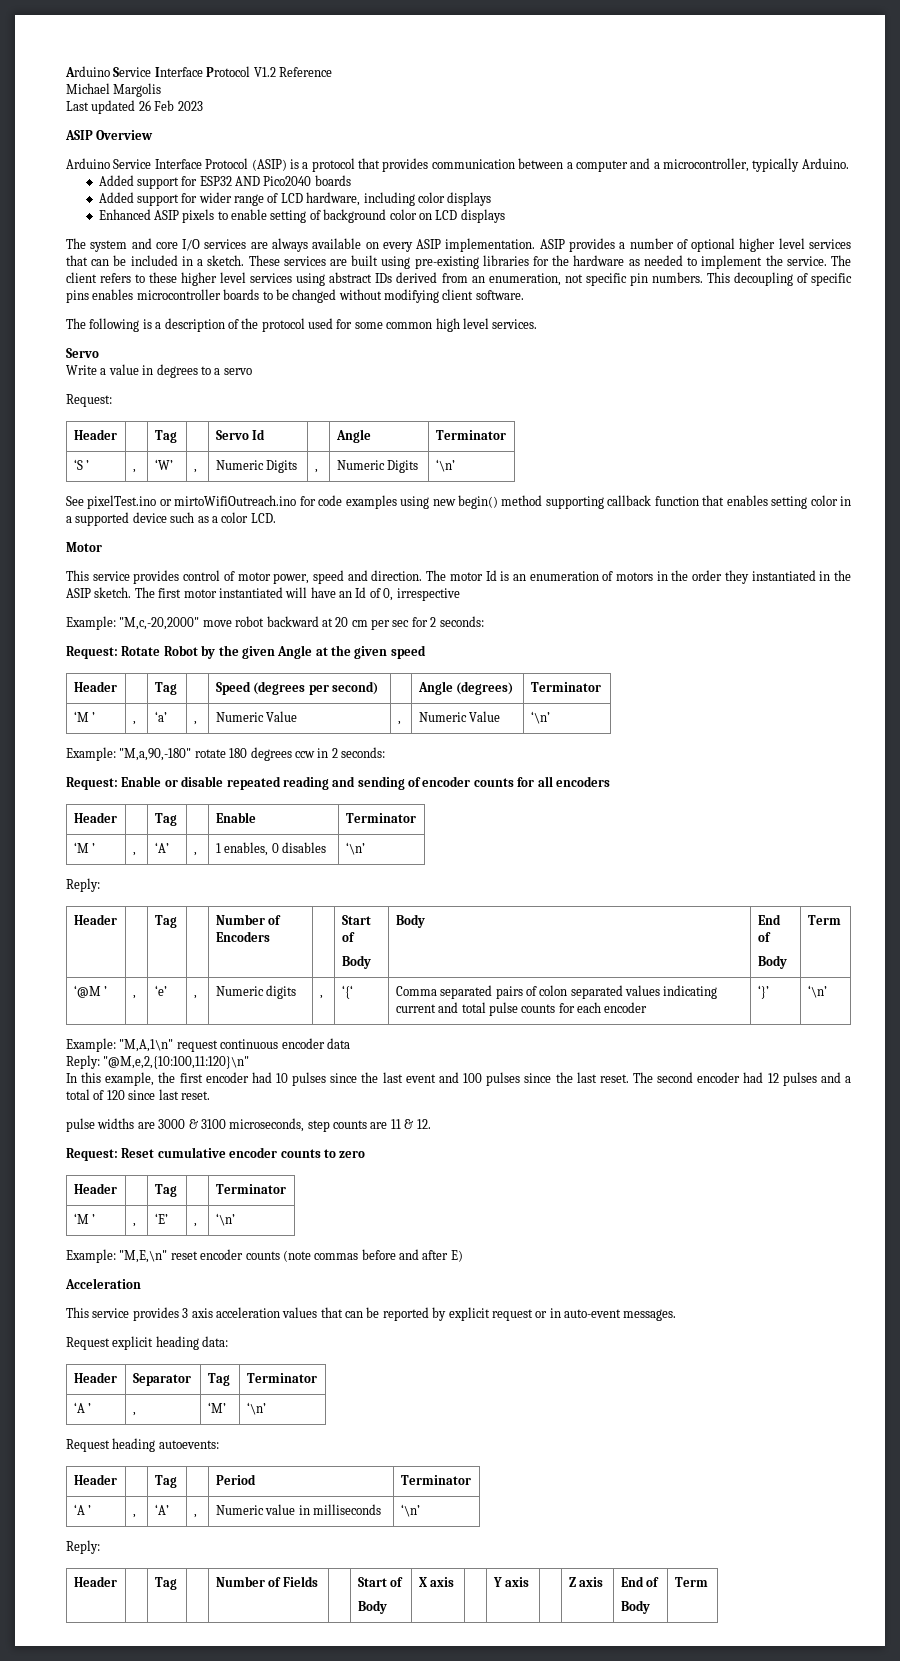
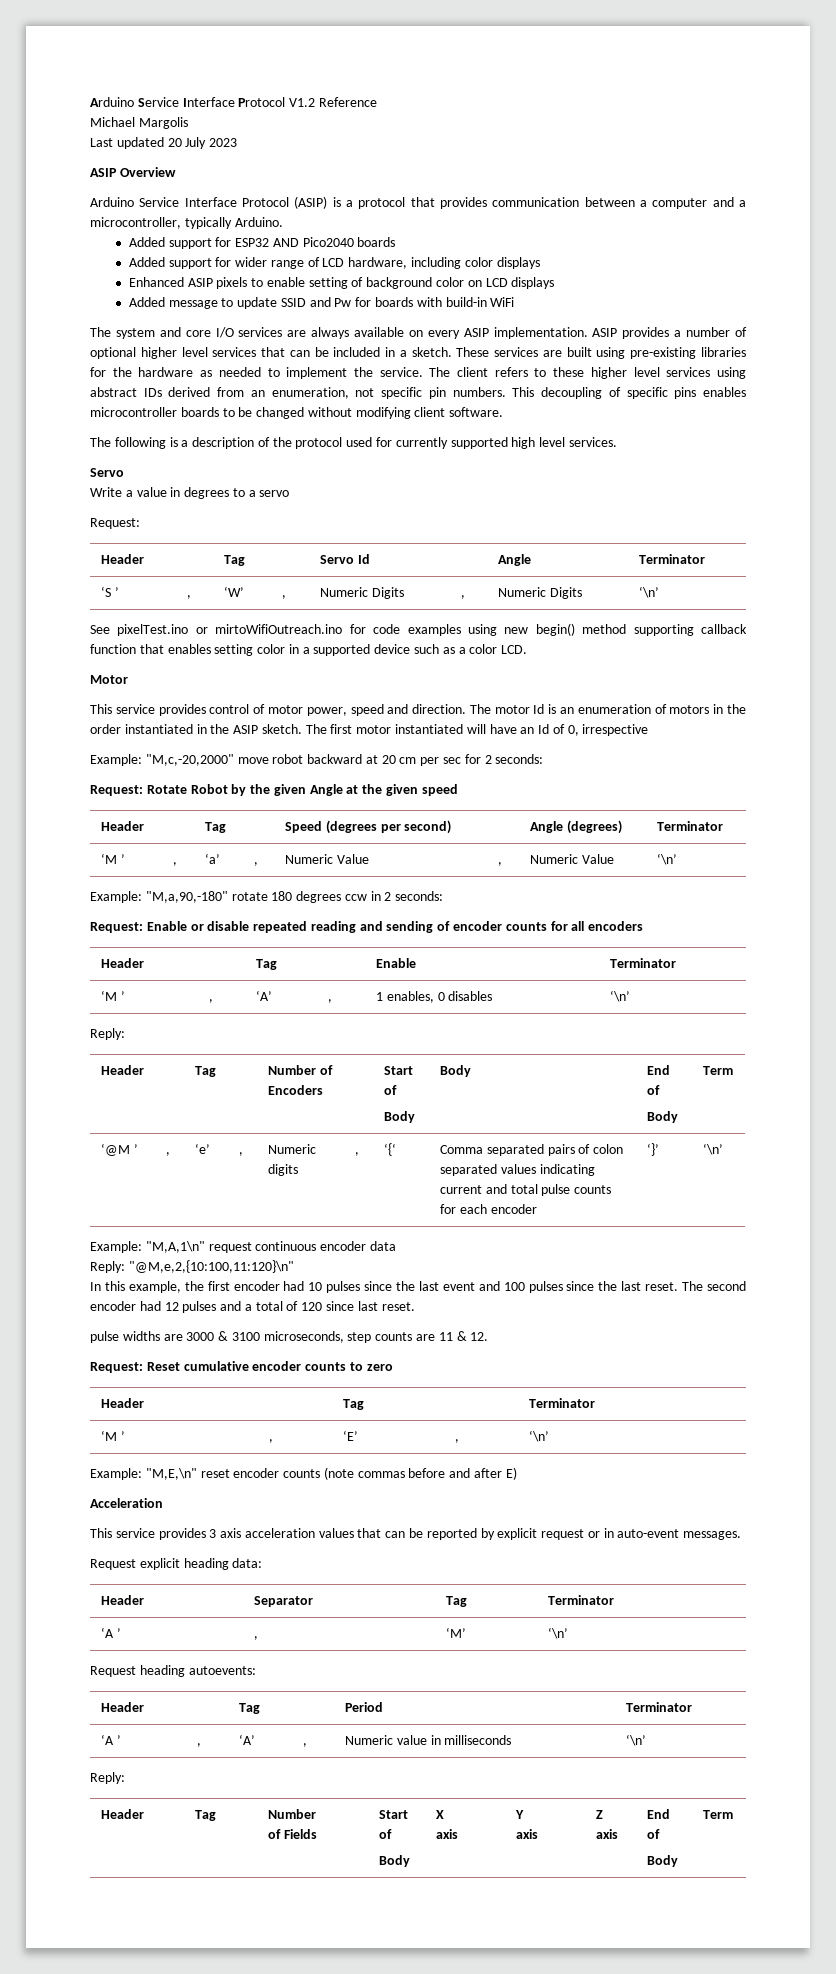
- Last updated 26 Feb 2023
+ Last updated 20 July 2023
+ Added message to update SSID and Pw for boards with build-in WiFi
- The following is a description of the protocol used for some common high level services.
+ The following is a description of the protocol used for currently supported high level services.
- The motor Id is an enumeration of motors in the order they instantiated in the ASIP sketch.
+ The motor Id is an enumeration of motors in the order instantiated in the ASIP sketch.

